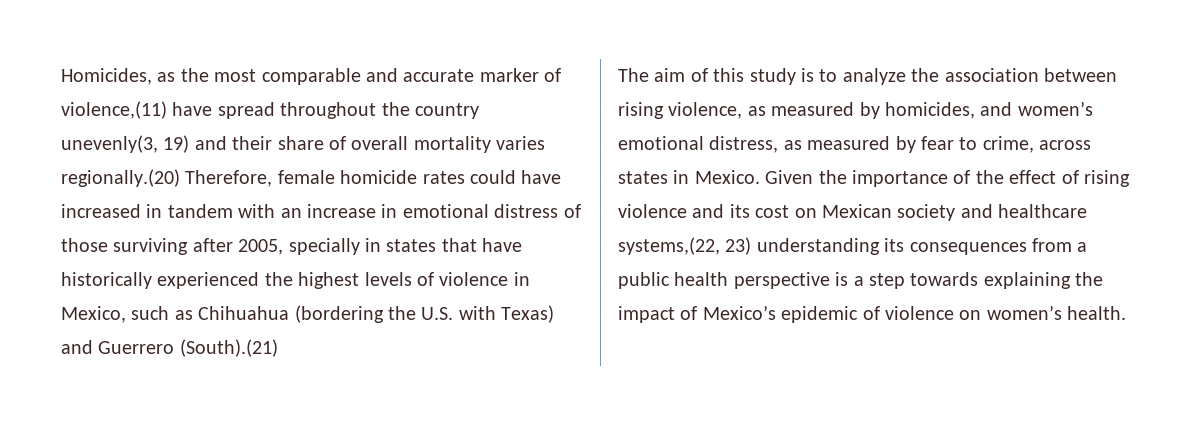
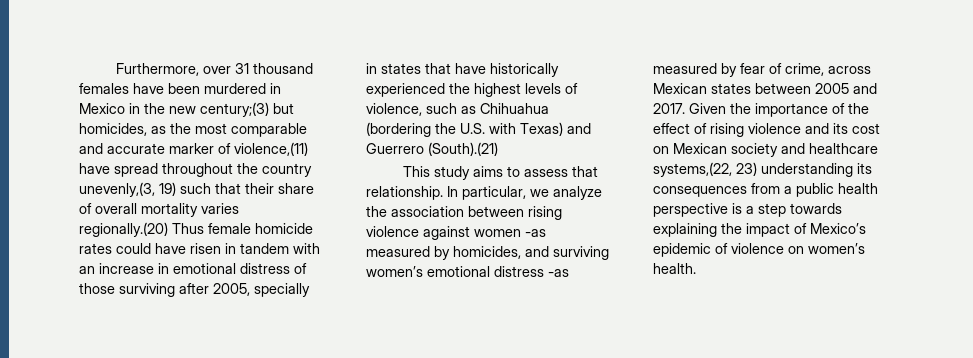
- Homicides, as the most comparable and accurate marker of violence,(11) have spread throughout the country unevenly(3, 19) and their share of overall mortality varies regionally.(20) Therefore, female homicide rates could have increased in tandem with an increase in emotional distress of those surviving after 2005, specially in states that have historically experienced the highest levels of violence in Mexico, such as Chihuahua (bordering the U.S. with Texas) and Guerrero (South).(21)
+ Furthermore, over 31 thousand females have been murdered in Mexico in the new century;(3) but homicides, as the most comparable and accurate marker of violence,(11) have spread throughout the country unevenly,(3, 19) such that their share of overall mortality varies regionally.(20) Thus female homicide rates could have risen in tandem with an increase in emotional distress of those surviving after 2005, specially in states that have historically experienced the highest levels of violence, such as Chihuahua (bordering the U.S. with Texas) and Guerrero (South).(21)
- The aim of this study is to analyze the association between rising violence, as measured by homicides, and women’s emotional distress, as measured by fear to crime, across states in Mexico.
+ This study aims to assess that relationship. In particular, we analyze the association between rising violence against women -as measured by homicides, and surviving women’s emotional distress -as measured by fear of crime, across Mexican states between 2005 and 2017.

